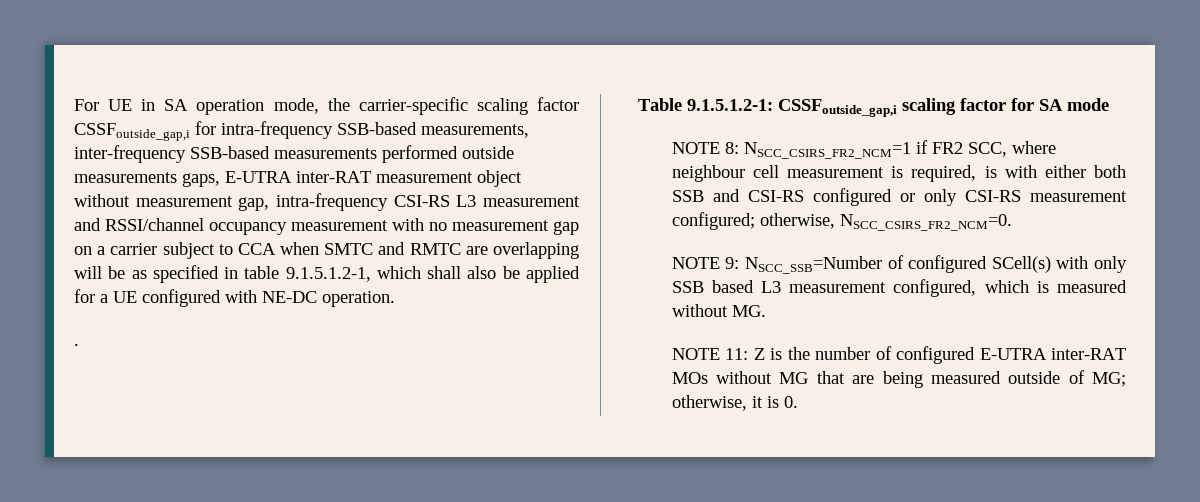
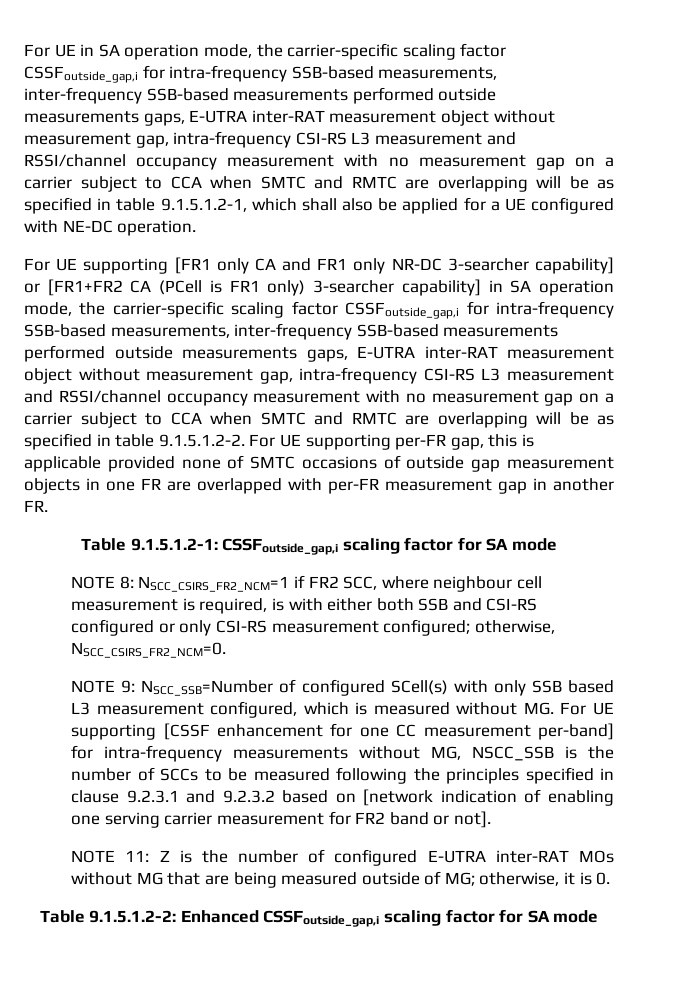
- .
+ For UE supporting [FR1 only CA and FR1 only NR-DC 3-searcher capability] or [FR1+FR2 CA (PCell is FR1 only) 3-searcher capability] in SA operation mode, the carrier-specific scaling factor CSSFoutside_gap,i for intra-frequency SSB-based measurements, inter-frequency SSB-based measurements performed outside measurements gaps, E-UTRA inter-RAT measurement object without measurement gap, intra-frequency CSI-RS L3 measurement and RSSI/channel occupancy measurement with no measurement gap on a carrier subject to CCA when SMTC and RMTC are overlapping will be as specified in table 9.1.5.1.2-2. For UE supporting per-FR gap, this is applicable provided none of SMTC occasions of outside gap measurement objects in one FR are overlapped with per-FR measurement gap in another FR.
- NOTE 9: NSCC_SSB=Number of configured SCell(s) with only SSB based L3 measurement configured, which is measured without MG.
+ NOTE 9: NSCC_SSB=Number of configured SCell(s) with only SSB based L3 measurement configured, which is measured without MG. For UE supporting [CSSF enhancement for one CC measurement per-band] for intra-frequency measurements without MG, NSCC_SSB is the number of SCCs to be measured following the principles specified in clause 9.2.3.1 and 9.2.3.2 based on [network indication of enabling one serving carrier measurement for FR2 band or not].
+ Table 9.1.5.1.2-2: Enhanced CSSFoutside_gap,i scaling factor for SA mode

